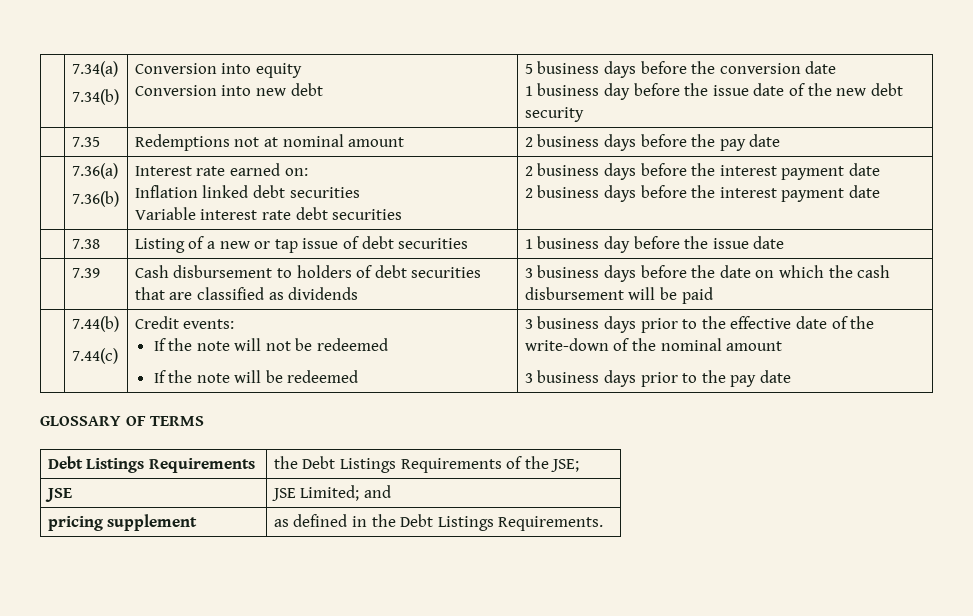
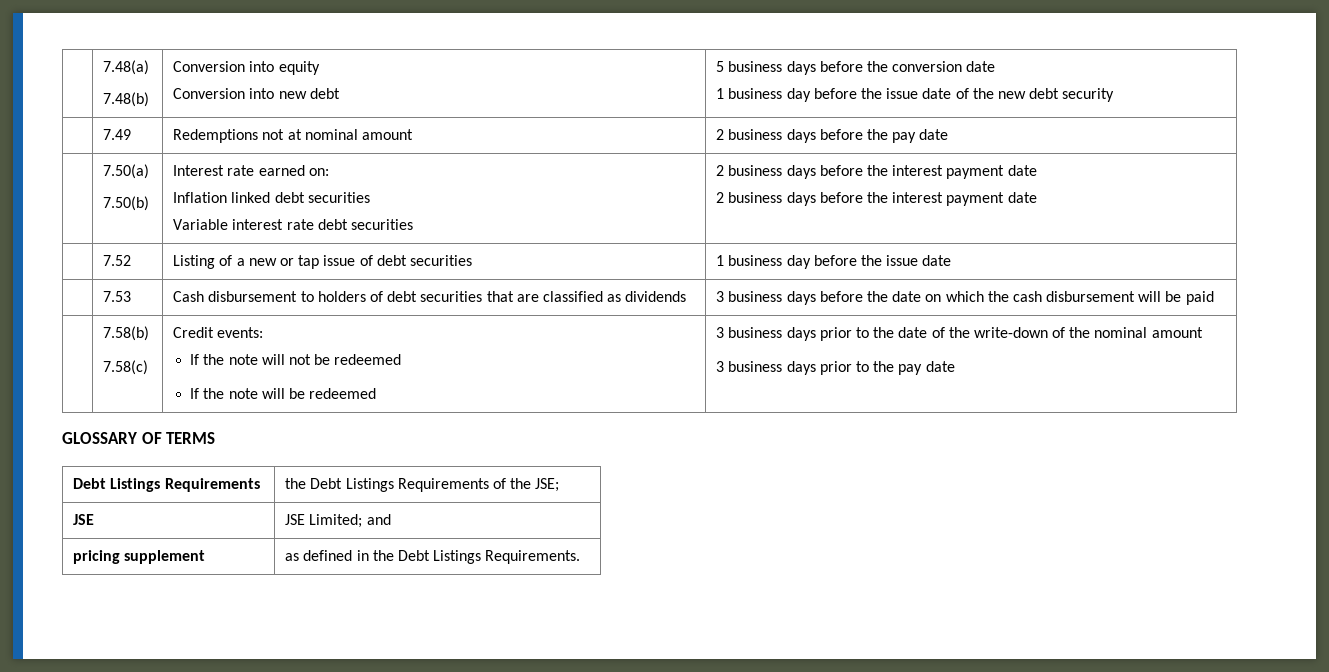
- | 7.34(a)
- 7.34(b) | Conversion into equity
+ | 7.48(a)
+ 7.48(b) | Conversion into equity
- | 7.35 | Redemptions not at nominal amount | 2 business days before the pay date
+ | 7.49 | Redemptions not at nominal amount | 2 business days before the pay date
- | 7.36(a)
- 7.36(b) | Interest rate earned on:
+ | 7.50(a)
+ 7.50(b) | Interest rate earned on:
- | 7.38 | Listing of a new or tap issue of debt securities | 1 business day before the issue date
+ | 7.52 | Listing of a new or tap issue of debt securities | 1 business day before the issue date
- | 7.39 | Cash disbursement to holders of debt securities that are classified as dividends | 3 business days before the date on which the cash disbursement will be paid
+ | 7.53 | Cash disbursement to holders of debt securities that are classified as dividends | 3 business days before the date on which the cash disbursement will be paid
- | 7.44(b)
- 7.44(c) | Credit events:
+ | 7.58(b)
+ 7.58(c) | Credit events:
  If the note will not be redeemed
- If the note will be redeemed | 3 business days prior to the effective date of the write-down of the nominal amount
+ If the note will be redeemed | 3 business days prior to the date of the write-down of the nominal amount

